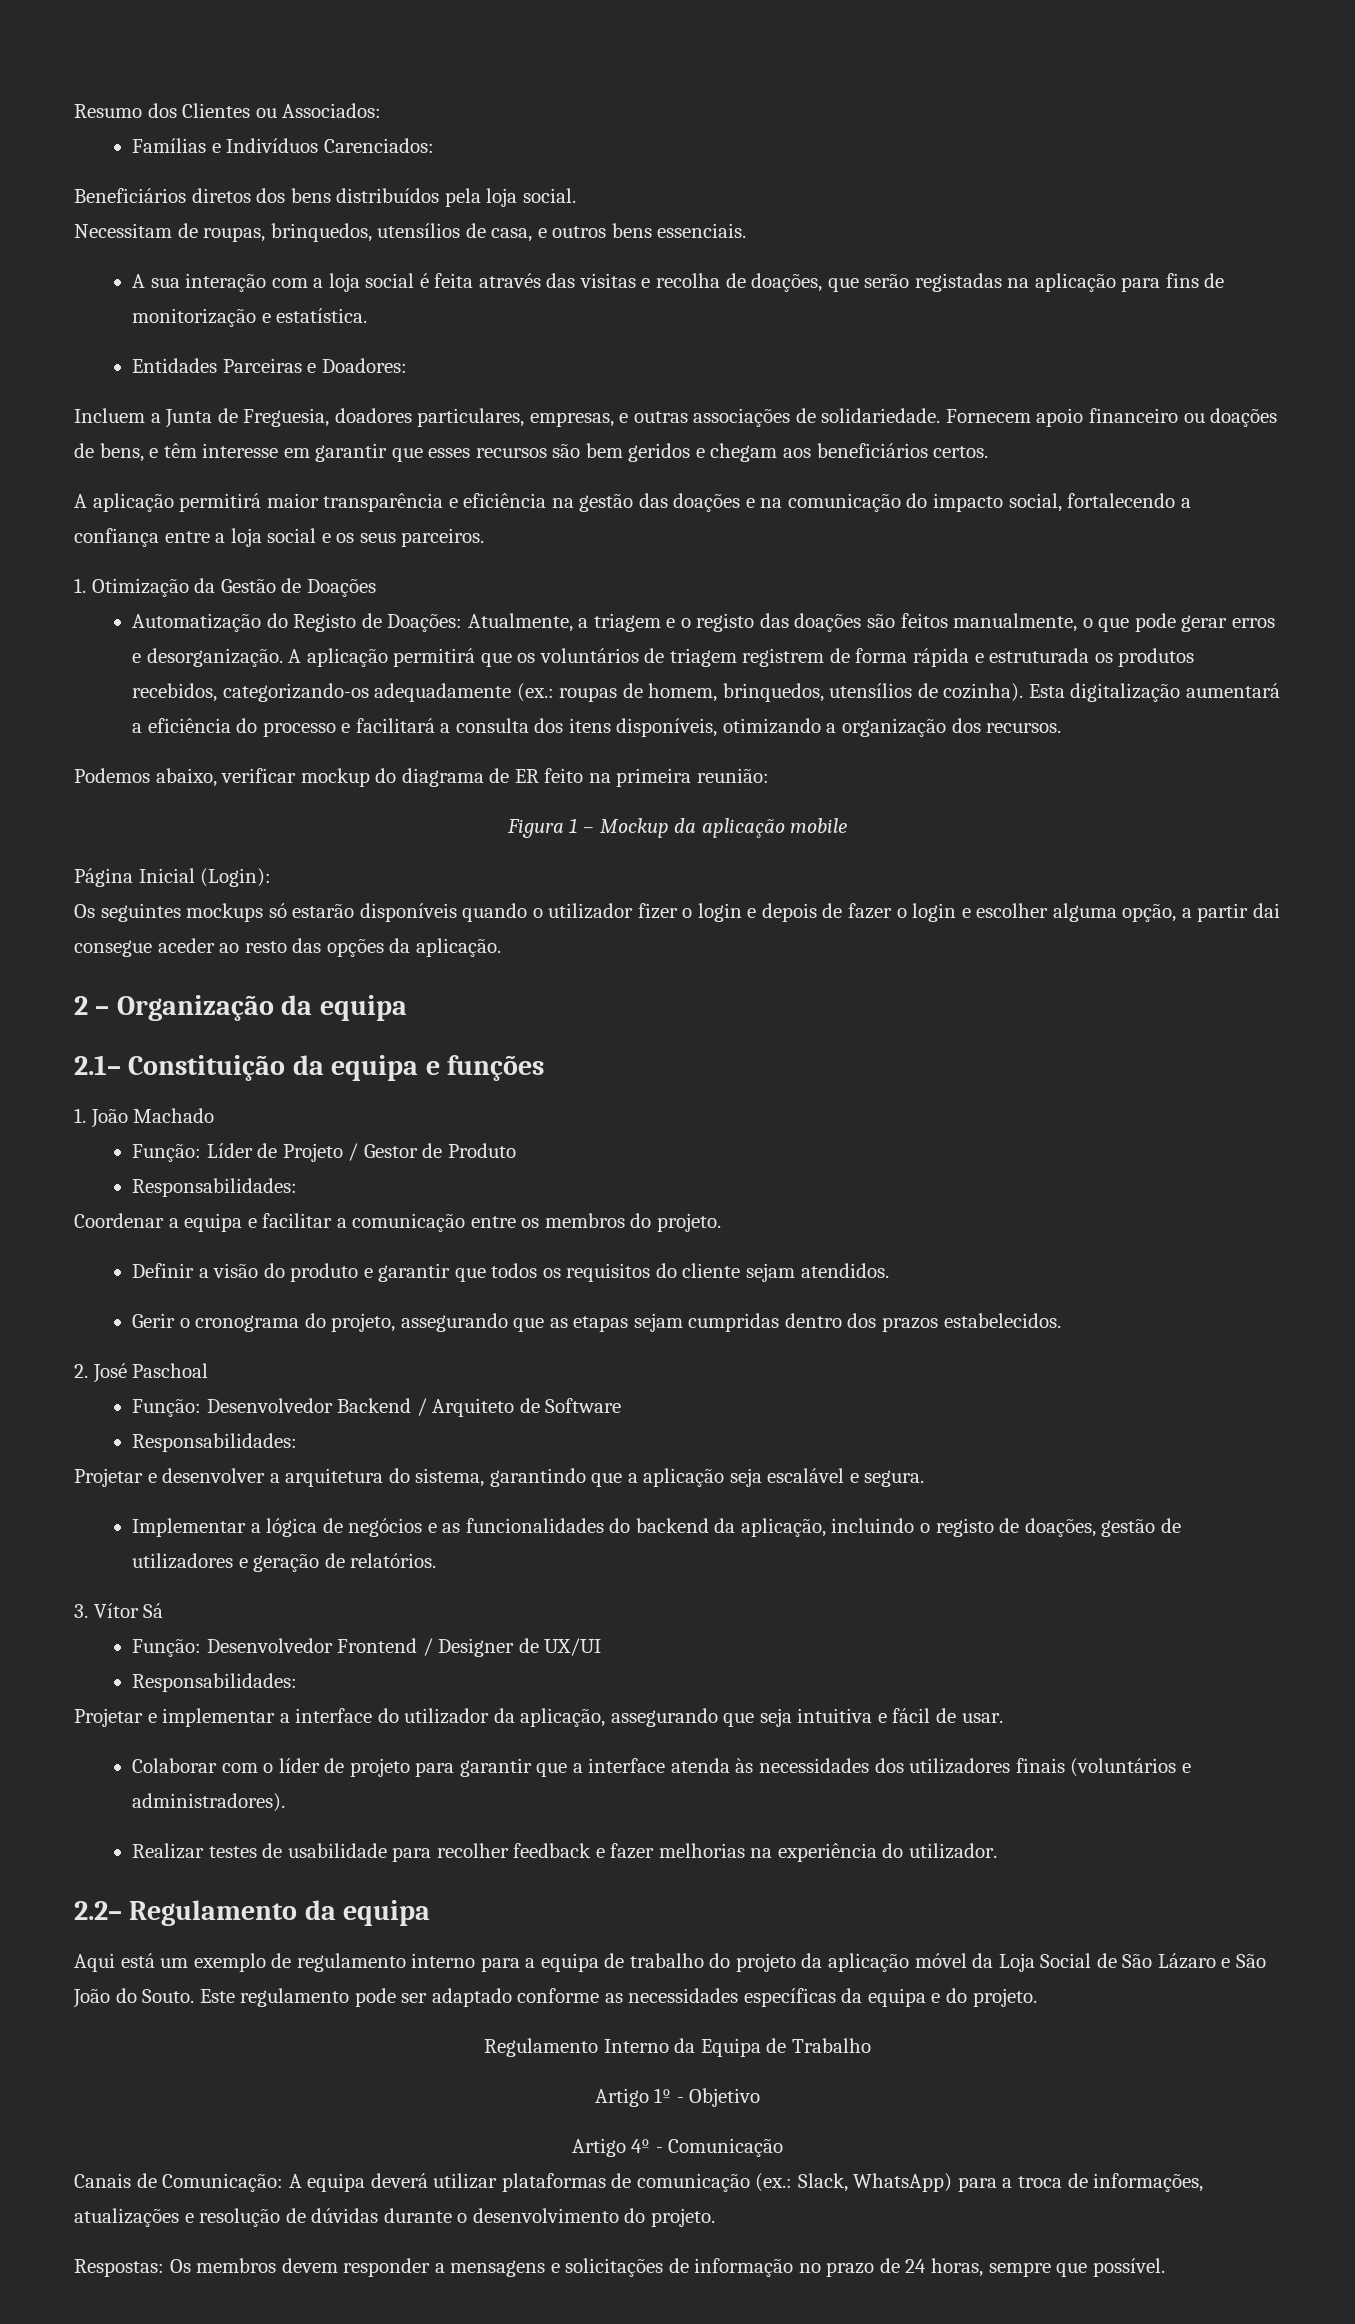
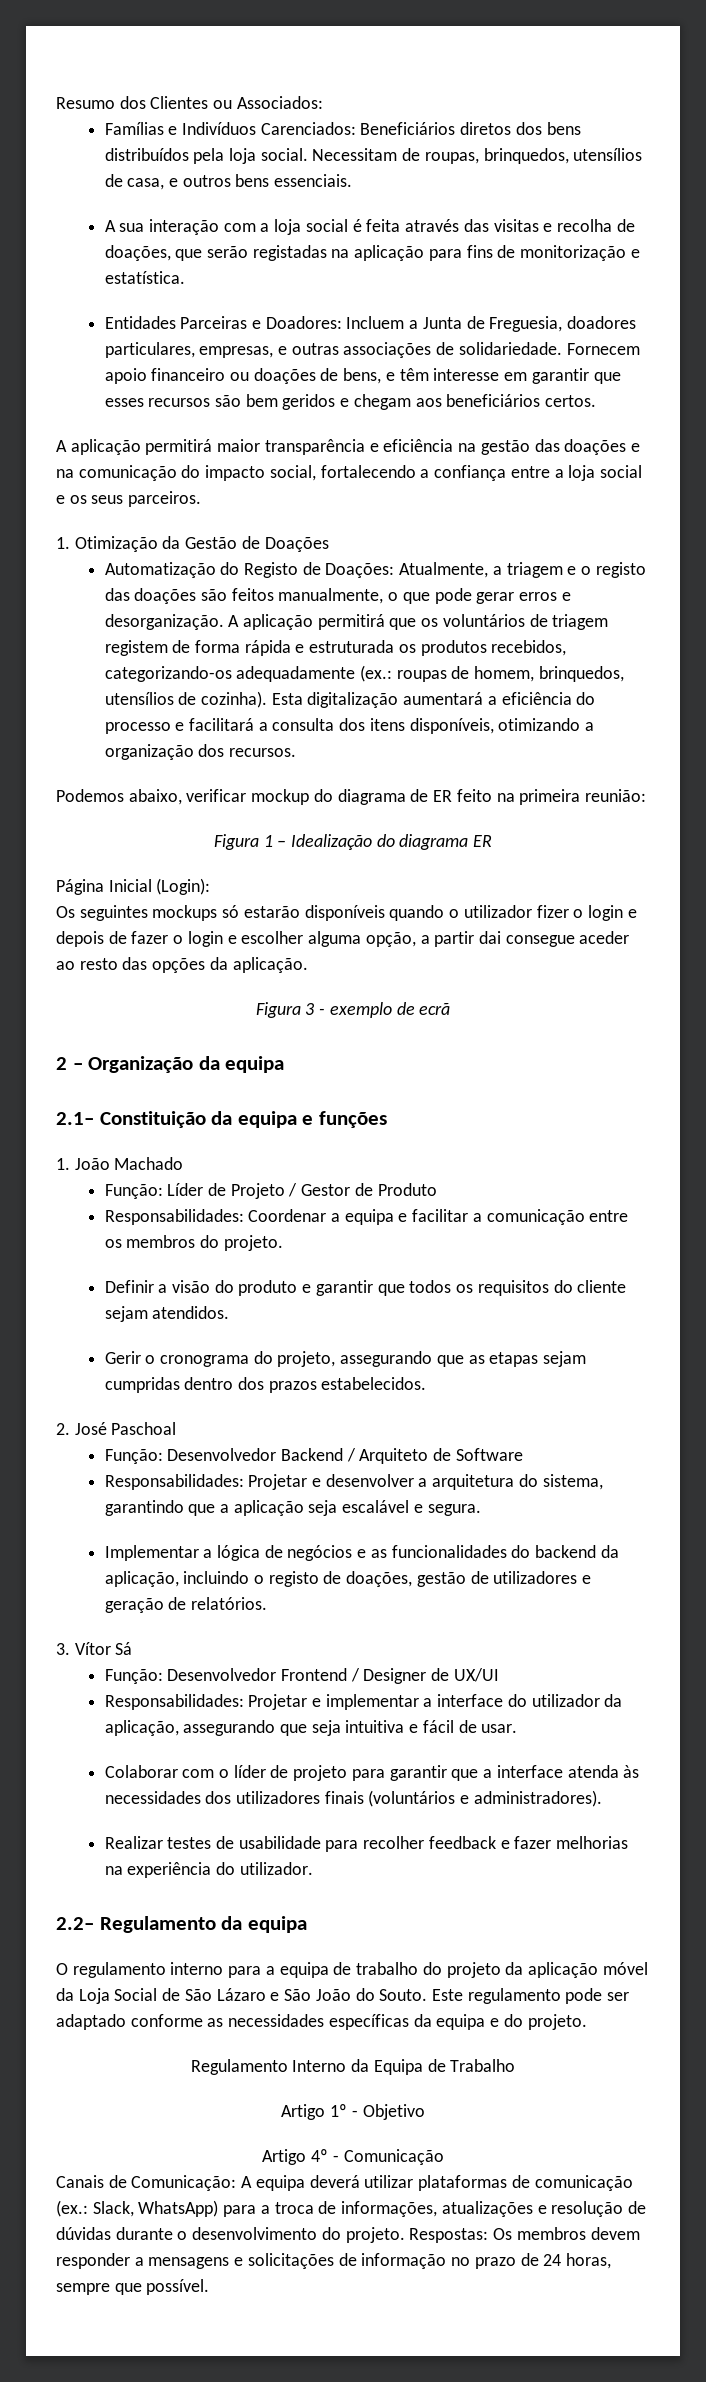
- Famílias e Indivíduos Carenciados:
- Beneficiários diretos dos bens distribuídos pela loja social.
- Necessitam de roupas, brinquedos, utensílios de casa, e outros bens essenciais.
+ Famílias e Indivíduos Carenciados: Beneficiários diretos dos bens distribuídos pela loja social. Necessitam de roupas, brinquedos, utensílios de casa, e outros bens essenciais.
- Entidades Parceiras e Doadores:
- Incluem a Junta de Freguesia, doadores particulares, empresas, e outras associações de solidariedade.
+ Entidades Parceiras e Doadores: Incluem a Junta de Freguesia, doadores particulares, empresas, e outras associações de solidariedade.
- A aplicação permitirá que os voluntários de triagem registrem de forma rápida e estruturada os produtos recebidos, categorizando-os adequadamente (ex.: roupas de homem, brinquedos, utensílios de cozinha).
+ A aplicação permitirá que os voluntários de triagem registem de forma rápida e estruturada os produtos recebidos, categorizando-os adequadamente (ex.: roupas de homem, brinquedos, utensílios de cozinha).
- Figura 1 – Mockup da aplicação mobile
+ Figura 1 – Idealização do diagrama ER
+ Figura 3 - exemplo de ecrã
  Função: Líder de Projeto / Gestor de Produto
- Responsabilidades:
- Coordenar a equipa e facilitar a comunicação entre os membros do projeto.
+ Responsabilidades: Coordenar a equipa e facilitar a comunicação entre os membros do projeto.
  Função: Desenvolvedor Backend / Arquiteto de Software
- Responsabilidades:
- Projetar e desenvolver a arquitetura do sistema, garantindo que a aplicação seja escalável e segura.
+ Responsabilidades: Projetar e desenvolver a arquitetura do sistema, garantindo que a aplicação seja escalável e segura.
  Função: Desenvolvedor Frontend / Designer de UX/UI
- Responsabilidades:
- Projetar e implementar a interface do utilizador da aplicação, assegurando que seja intuitiva e fácil de usar.
+ Responsabilidades: Projetar e implementar a interface do utilizador da aplicação, assegurando que seja intuitiva e fácil de usar.
- Aqui está um exemplo de regulamento interno para a equipa de trabalho do projeto da aplicação móvel da Loja Social de São Lázaro e São João do Souto.
+ O regulamento interno para a equipa de trabalho do projeto da aplicação móvel da Loja Social de São Lázaro e São João do Souto.
- Canais de Comunicação: A equipa deverá utilizar plataformas de comunicação (ex.: Slack, WhatsApp) para a troca de informações, atualizações e resolução de dúvidas durante o desenvolvimento do projeto.
- Respostas: Os membros devem responder a mensagens e solicitações de informação no prazo de 24 horas, sempre que possível.
+ Canais de Comunicação: A equipa deverá utilizar plataformas de comunicação (ex.: Slack, WhatsApp) para a troca de informações, atualizações e resolução de dúvidas durante o desenvolvimento do projeto. Respostas: Os membros devem responder a mensagens e solicitações de informação no prazo de 24 horas, sempre que possível.

